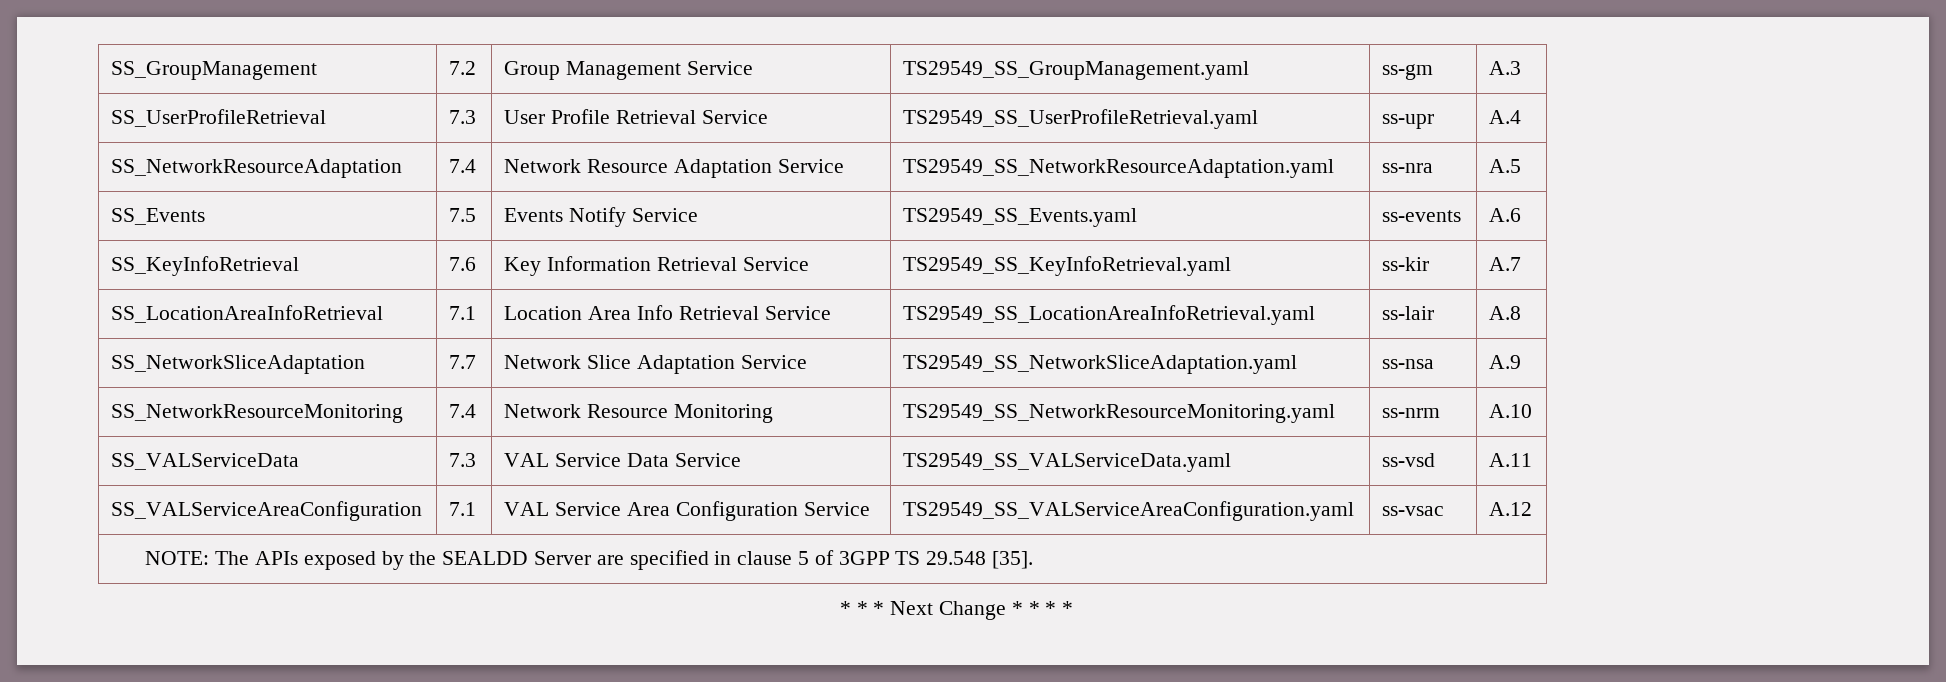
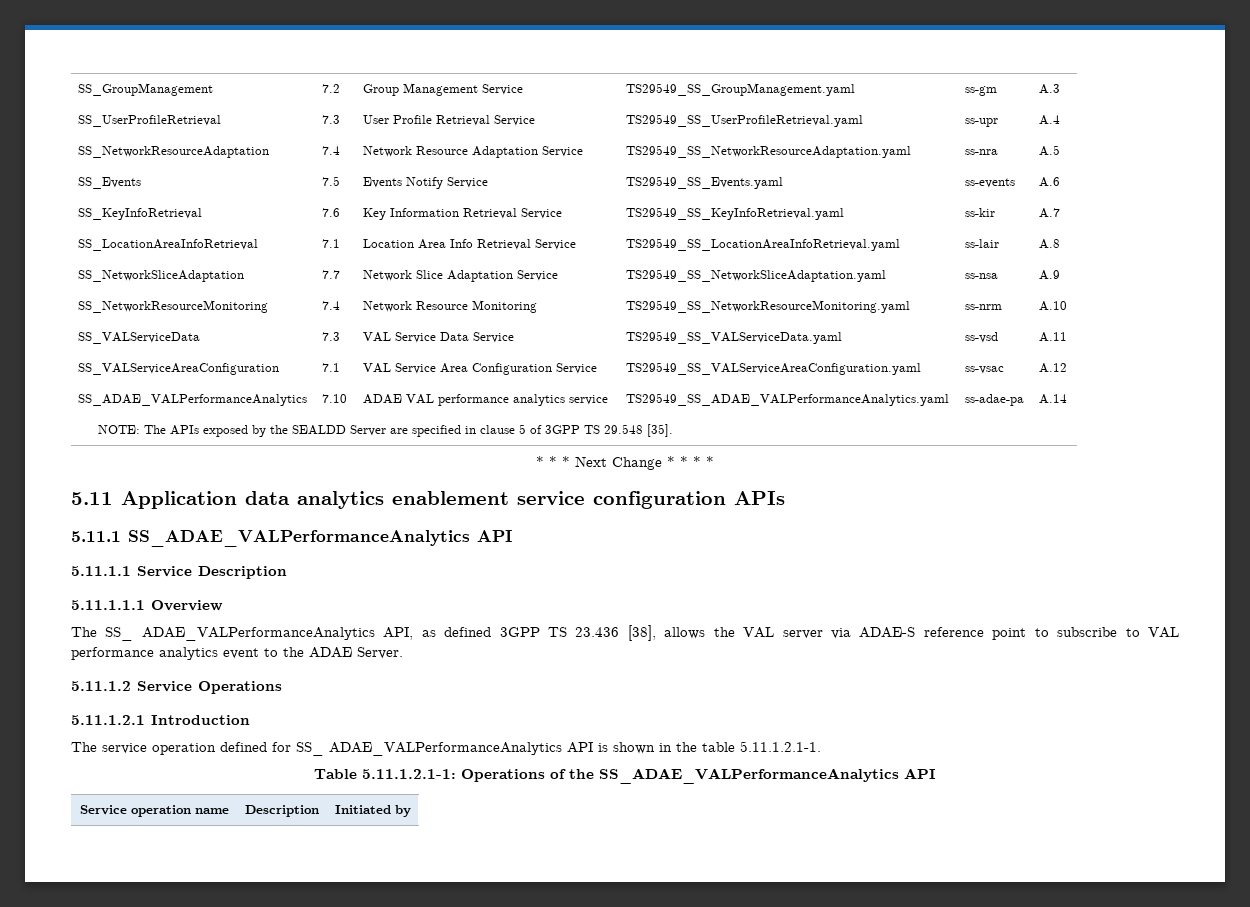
+ SS_ADAE_VALPerformanceAnalytics | 7.10 | ADAE VAL performance analytics service | TS29549_SS_ADAE_VALPerformanceAnalytics.yaml | ss-adae-pa | A.14
+ 5.11 Application data analytics enablement service configuration APIs
+ 5.11.1 SS_ADAE_VALPerformanceAnalytics API
+ 5.11.1.1 Service Description
+ 5.11.1.1.1 Overview
+ The SS_ ADAE_VALPerformanceAnalytics API, as defined 3GPP TS 23.436 [38], allows the VAL server via ADAE-S reference point to subscribe to VAL performance analytics event to the ADAE Server.
+ 5.11.1.2 Service Operations
+ 5.11.1.2.1 Introduction
+ The service operation defined for SS_ ADAE_VALPerformanceAnalytics API is shown in the table 5.11.1.2.1-1.
+ Table 5.11.1.2.1-1: Operations of the SS_ADAE_VALPerformanceAnalytics API
+ Service operation name | Description | Initiated by

